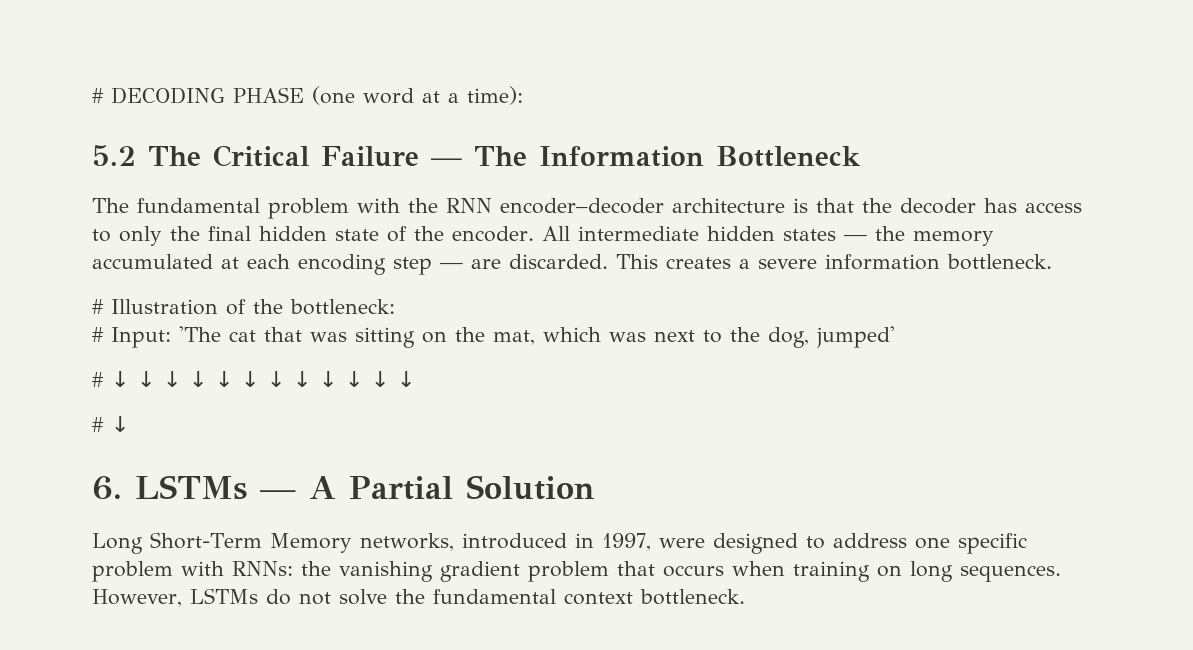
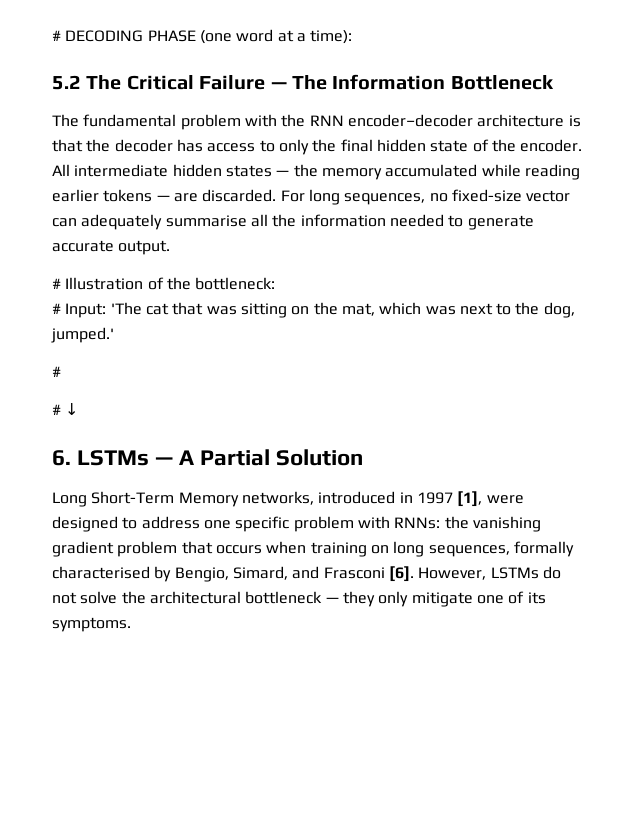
- All intermediate hidden states — the memory accumulated at each encoding step — are discarded. This creates a severe information bottleneck.
+ All intermediate hidden states — the memory accumulated while reading earlier tokens — are discarded. For long sequences, no fixed-size vector can adequately summarise all the information needed to generate accurate output.
- # Input: 'The cat that was sitting on the mat, which was next to the dog, jumped'
- # ↓ ↓ ↓ ↓ ↓ ↓ ↓ ↓ ↓ ↓ ↓ ↓
+ # Input: 'The cat that was sitting on the mat, which was next to the dog, jumped.'
+ #
- Long Short-Term Memory networks, introduced in 1997, were designed to address one specific problem with RNNs: the vanishing gradient problem that occurs when training on long sequences.
+ Long Short-Term Memory networks, introduced in 1997 [1], were designed to address one specific problem with RNNs: the vanishing gradient problem that occurs when training on long sequences, formally characterised by Bengio, Simard, and Frasconi [6].
- However, LSTMs do not solve the fundamental context bottleneck.
+ However, LSTMs do not solve the architectural bottleneck — they only mitigate one of its symptoms.

